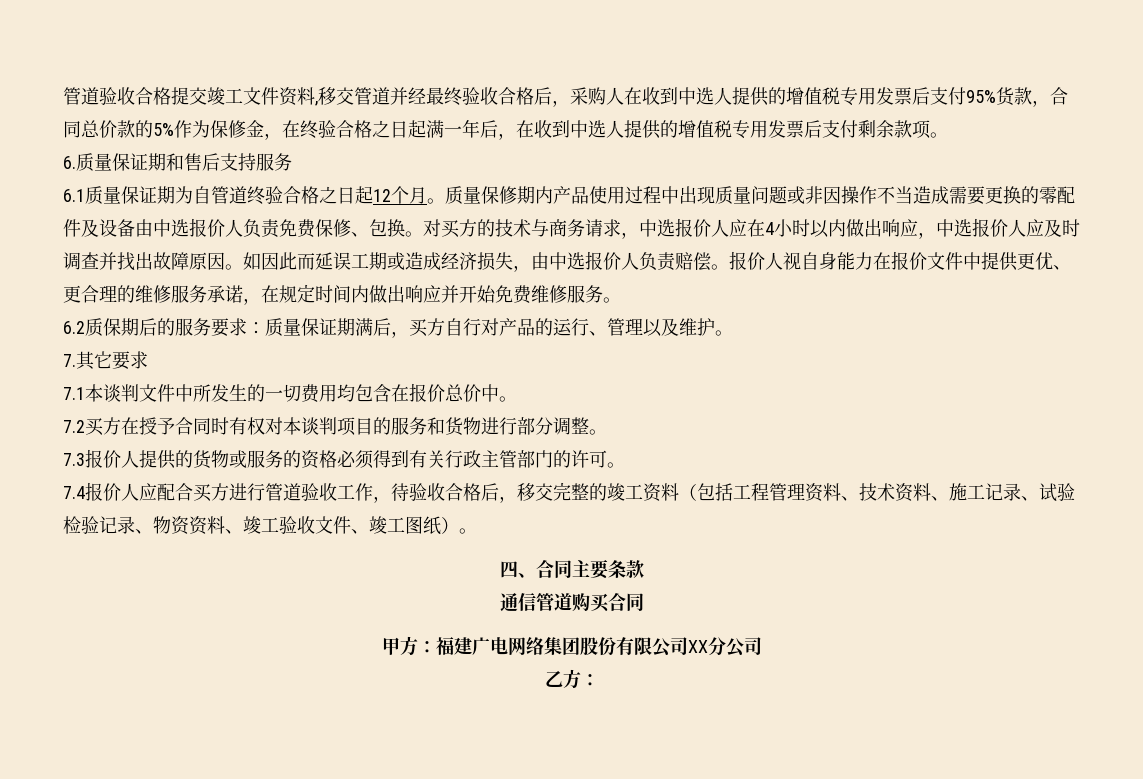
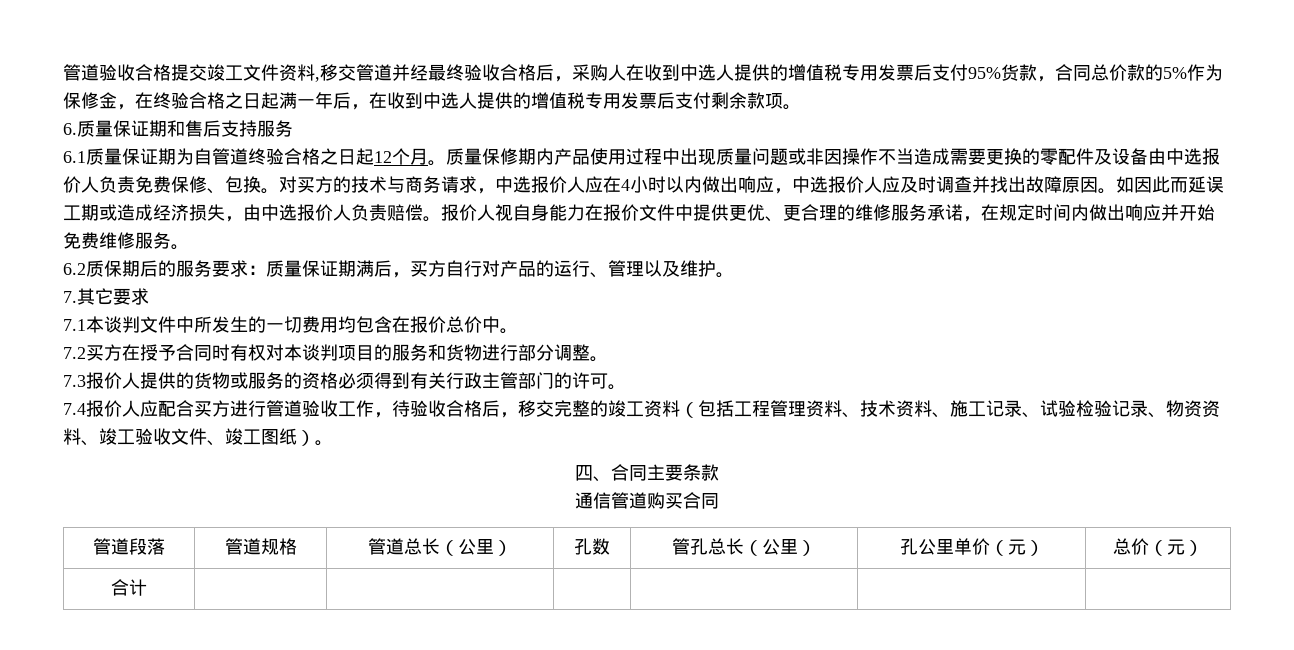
- 甲方：福建广电网络集团股份有限公司XX分公司
- 乙方：
+ 管道段落 | 管道规格 | 管道总长（公里） | 孔数 | 管孔总长（公里） | 孔公里单价（元） | 总价（元）
+ 合计 | | | | | |

